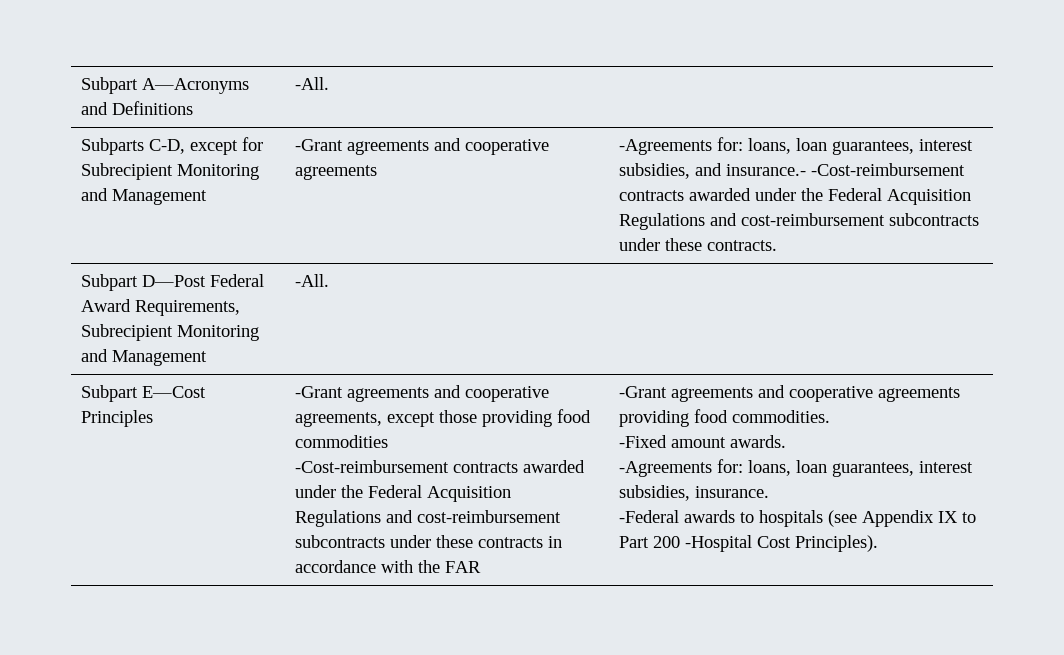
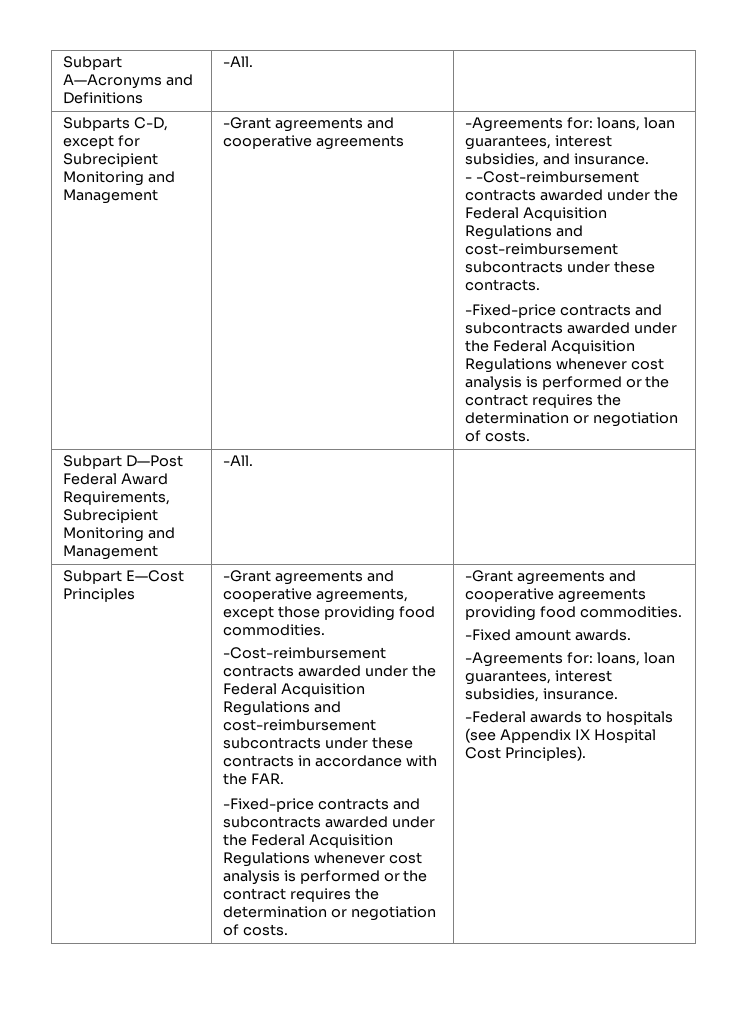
- -Agreements for: loans, loan guarantees, interest subsidies, and insurance.- -Cost-reimbursement contracts awarded under the Federal Acquisition Regulations and cost-reimbursement subcontracts under these contracts.
+ -Agreements for: loans, loan guarantees, interest subsidies, and insurance.
+ - -Cost-reimbursement contracts awarded under the Federal Acquisition Regulations and cost-reimbursement subcontracts under these contracts.
+ -Fixed-price contracts and subcontracts awarded under the Federal Acquisition Regulations whenever cost analysis is performed or the contract requires the determination or negotiation of costs.
- -Grant agreements and cooperative agreements, except those providing food commodities
+ -Grant agreements and cooperative agreements, except those providing food commodities.
- -Cost-reimbursement contracts awarded under the Federal Acquisition Regulations and cost-reimbursement subcontracts under these contracts in accordance with the FAR
+ -Cost-reimbursement contracts awarded under the Federal Acquisition Regulations and cost-reimbursement subcontracts under these contracts in accordance with the FAR.
+ -Fixed-price contracts and subcontracts awarded under the Federal Acquisition Regulations whenever cost analysis is performed or the contract requires the determination or negotiation of costs.
- -Federal awards to hospitals (see Appendix IX to Part 200 -Hospital Cost Principles).
+ -Federal awards to hospitals (see Appendix IX Hospital Cost Principles).

